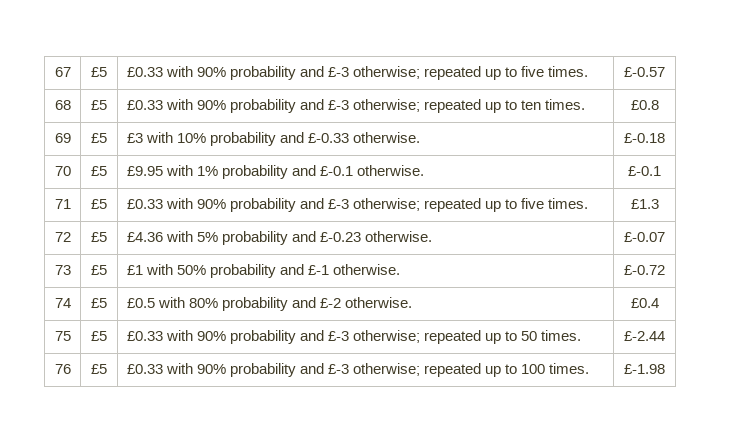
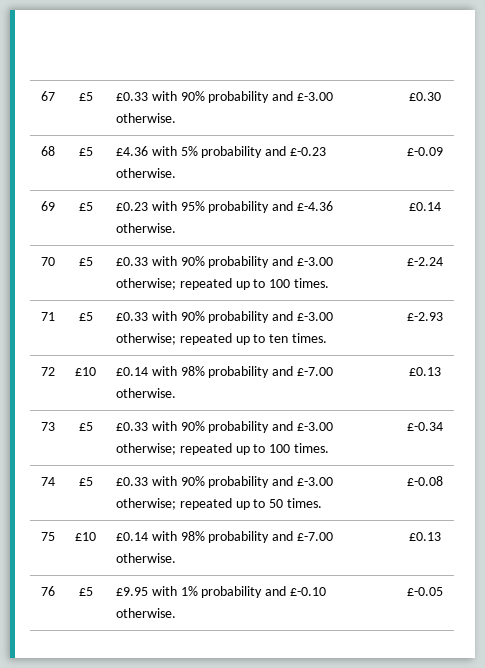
- 67 | £5 | £0.33 with 90% probability and £-3 otherwise; repeated up to five times. | £-0.57
- 68 | £5 | £0.33 with 90% probability and £-3 otherwise; repeated up to ten times. | £0.8
- 69 | £5 | £3 with 10% probability and £-0.33 otherwise. | £-0.18
- 70 | £5 | £9.95 with 1% probability and £-0.1 otherwise. | £-0.1
- 71 | £5 | £0.33 with 90% probability and £-3 otherwise; repeated up to five times. | £1.3
- 72 | £5 | £4.36 with 5% probability and £-0.23 otherwise. | £-0.07
- 73 | £5 | £1 with 50% probability and £-1 otherwise. | £-0.72
- 74 | £5 | £0.5 with 80% probability and £-2 otherwise. | £0.4
- 75 | £5 | £0.33 with 90% probability and £-3 otherwise; repeated up to 50 times. | £-2.44
- 76 | £5 | £0.33 with 90% probability and £-3 otherwise; repeated up to 100 times. | £-1.98
+ 67 | £5 | £0.33 with 90% probability and £-3.00 otherwise. | £0.30
+ 68 | £5 | £4.36 with 5% probability and £-0.23 otherwise. | £-0.09
+ 69 | £5 | £0.23 with 95% probability and £-4.36 otherwise. | £0.14
+ 70 | £5 | £0.33 with 90% probability and £-3.00 otherwise; repeated up to 100 times. | £-2.24
+ 71 | £5 | £0.33 with 90% probability and £-3.00 otherwise; repeated up to ten times. | £-2.93
+ 72 | £10 | £0.14 with 98% probability and £-7.00 otherwise. | £0.13
+ 73 | £5 | £0.33 with 90% probability and £-3.00 otherwise; repeated up to 100 times. | £-0.34
+ 74 | £5 | £0.33 with 90% probability and £-3.00 otherwise; repeated up to 50 times. | £-0.08
+ 75 | £10 | £0.14 with 98% probability and £-7.00 otherwise. | £0.13
+ 76 | £5 | £9.95 with 1% probability and £-0.10 otherwise. | £-0.05

